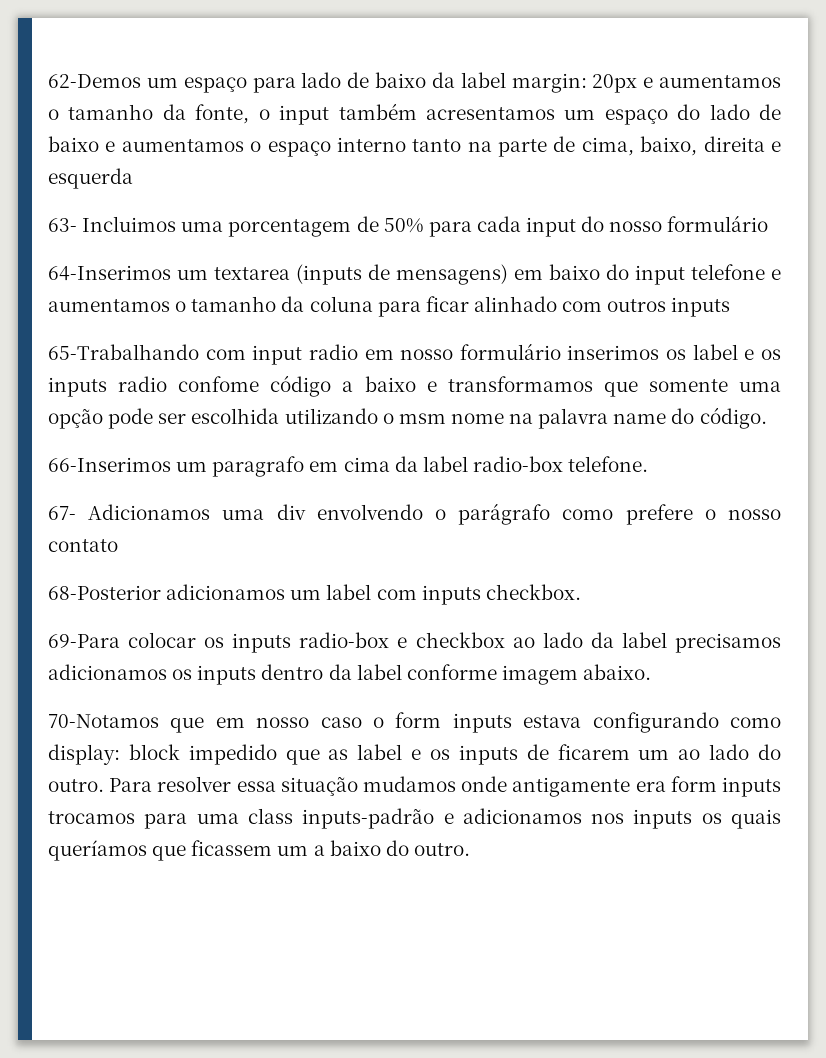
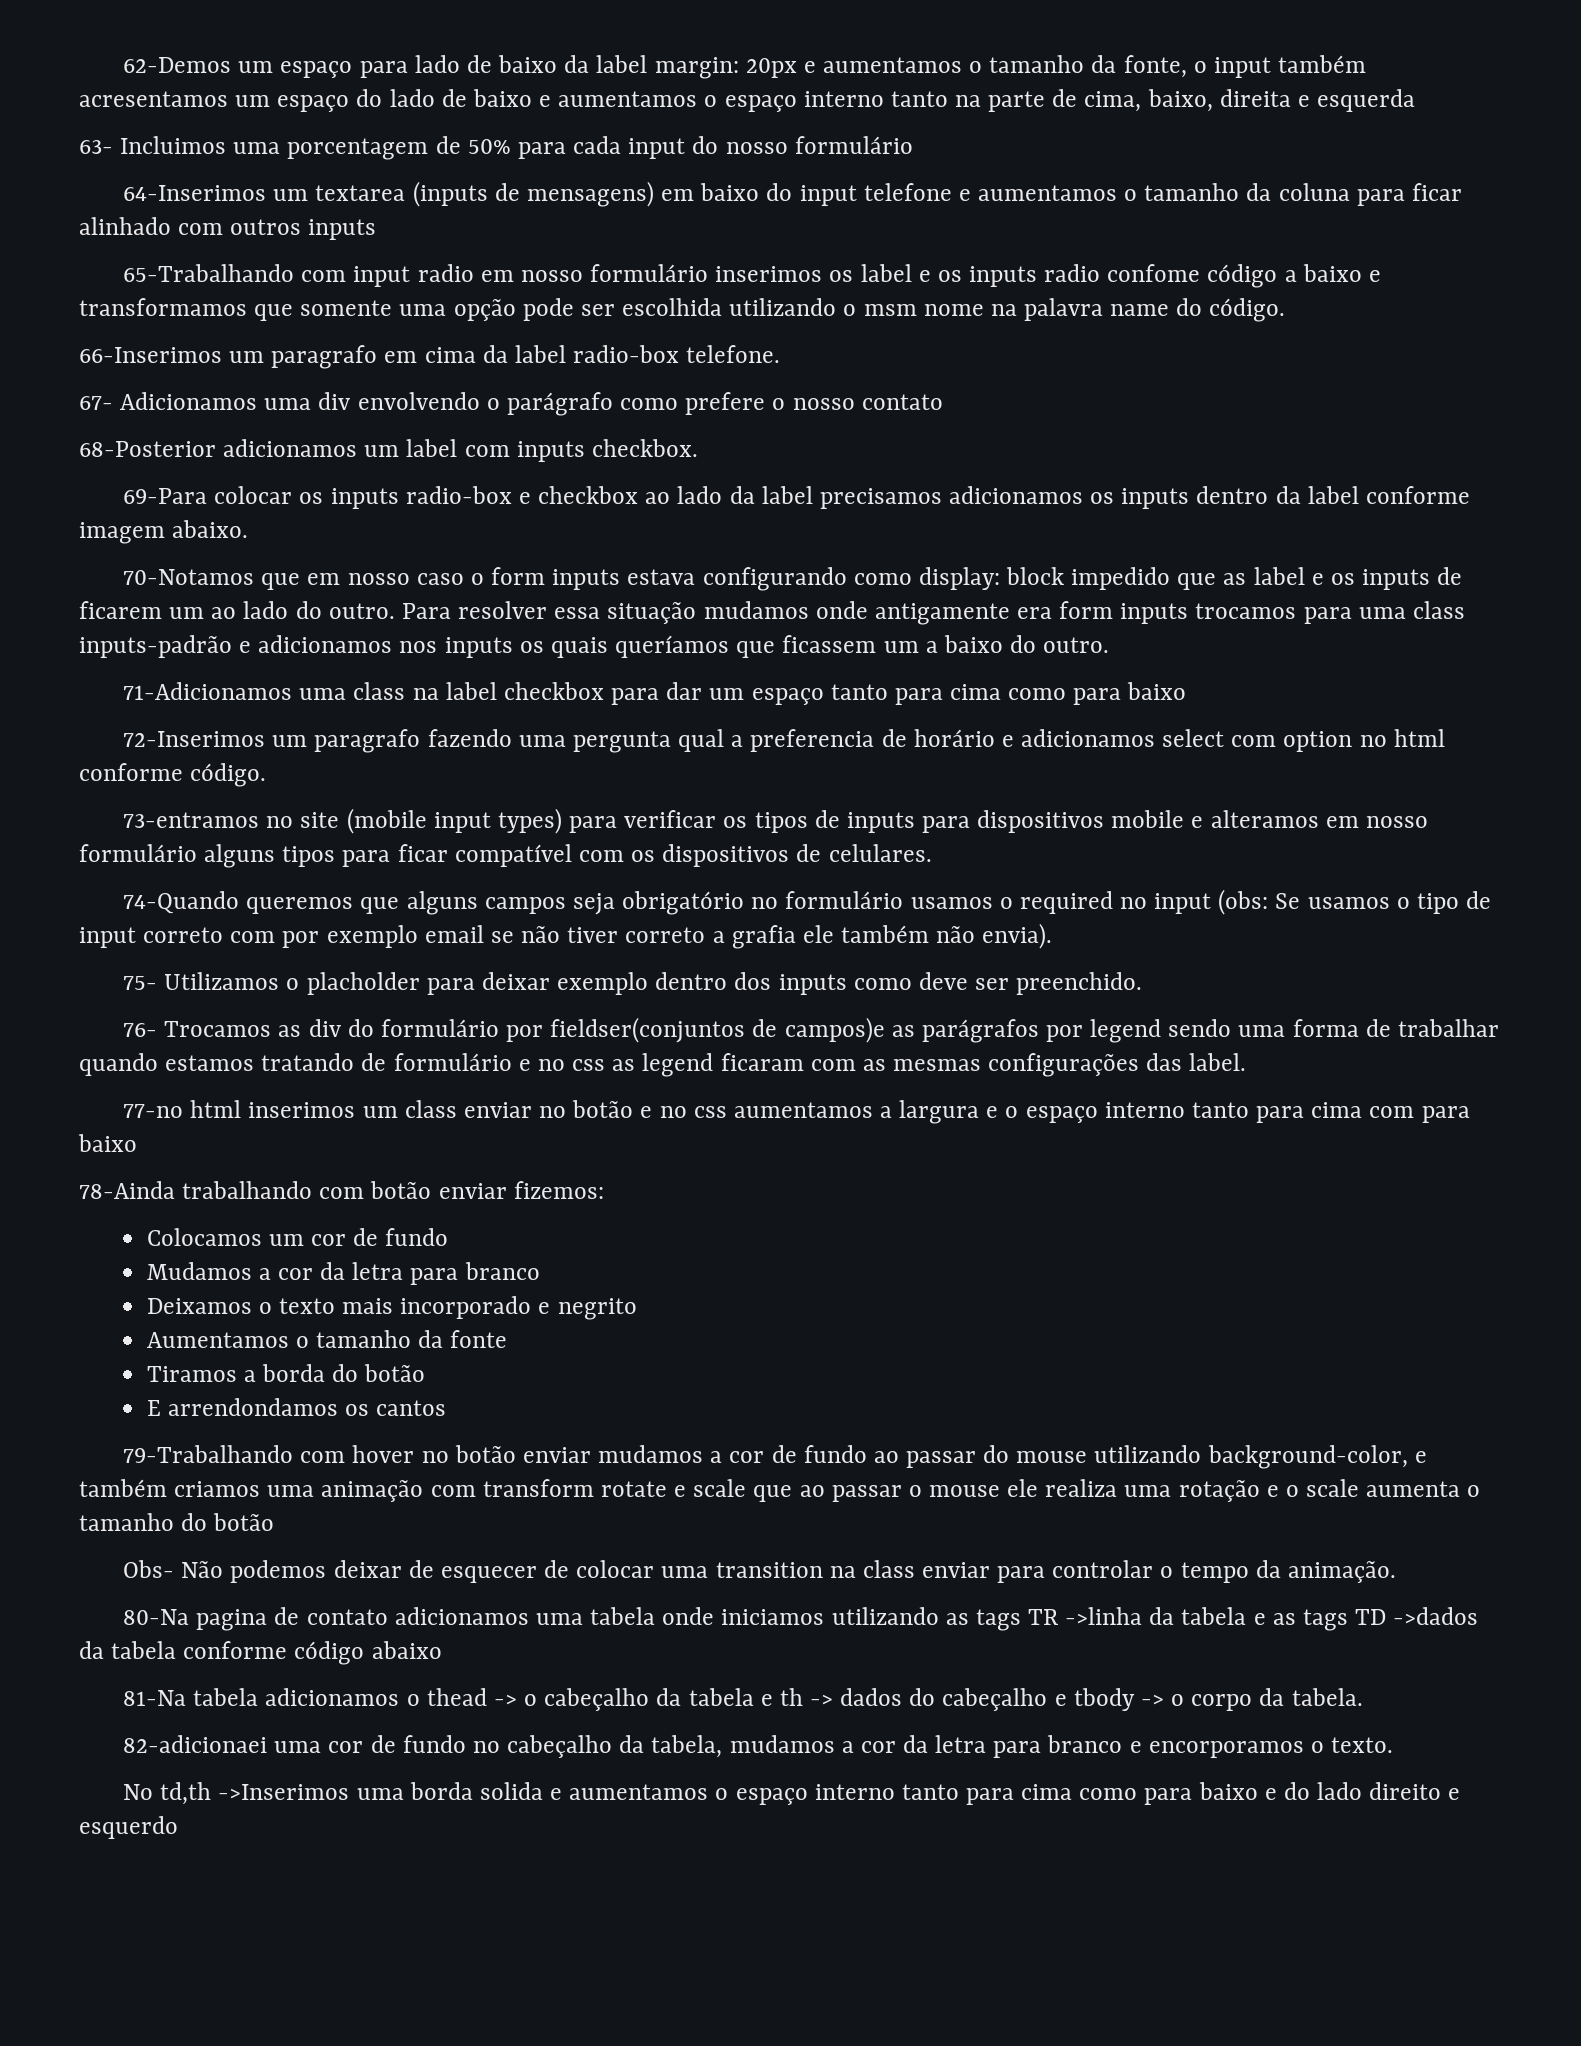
+ 71-Adicionamos uma class na label checkbox para dar um espaço tanto para cima como para baixo
+ 72-Inserimos um paragrafo fazendo uma pergunta qual a preferencia de horário e adicionamos select com option no html conforme código.
+ 73-entramos no site (mobile input types) para verificar os tipos de inputs para dispositivos mobile e alteramos em nosso formulário alguns tipos para ficar compatível com os dispositivos de celulares.
+ 74-Quando queremos que alguns campos seja obrigatório no formulário usamos o required no input (obs: Se usamos o tipo de input correto com por exemplo email se não tiver correto a grafia ele também não envia).
+ 75- Utilizamos o placholder para deixar exemplo dentro dos inputs como deve ser preenchido.
+ 76- Trocamos as div do formulário por fieldser(conjuntos de campos)e as parágrafos por legend sendo uma forma de trabalhar quando estamos tratando de formulário e no css as legend ficaram com as mesmas configurações das label.
+ 77-no html inserimos um class enviar no botão e no css aumentamos a largura e o espaço interno tanto para cima com para baixo
+ 78-Ainda trabalhando com botão enviar fizemos:
+ Colocamos um cor de fundo
+ Mudamos a cor da letra para branco
+ Deixamos o texto mais incorporado e negrito
+ Aumentamos o tamanho da fonte
+ Tiramos a borda do botão
+ E arrendondamos os cantos
+ 79-Trabalhando com hover no botão enviar mudamos a cor de fundo ao passar do mouse utilizando background-color, e também criamos uma animação com transform rotate e scale que ao passar o mouse ele realiza uma rotação e o scale aumenta o tamanho do botão
+ Obs- Não podemos deixar de esquecer de colocar uma transition na class enviar para controlar o tempo da animação.
+ 80-Na pagina de contato adicionamos uma tabela onde iniciamos utilizando as tags TR ->linha da tabela e as tags TD ->dados da tabela conforme código abaixo
+ 81-Na tabela adicionamos o thead -> o cabeçalho da tabela e th -> dados do cabeçalho e tbody -> o corpo da tabela.
+ 82-adicionaei uma cor de fundo no cabeçalho da tabela, mudamos a cor da letra para branco e encorporamos o texto.
+ No td,th ->Inserimos uma borda solida e aumentamos o espaço interno tanto para cima como para baixo e do lado direito e esquerdo

